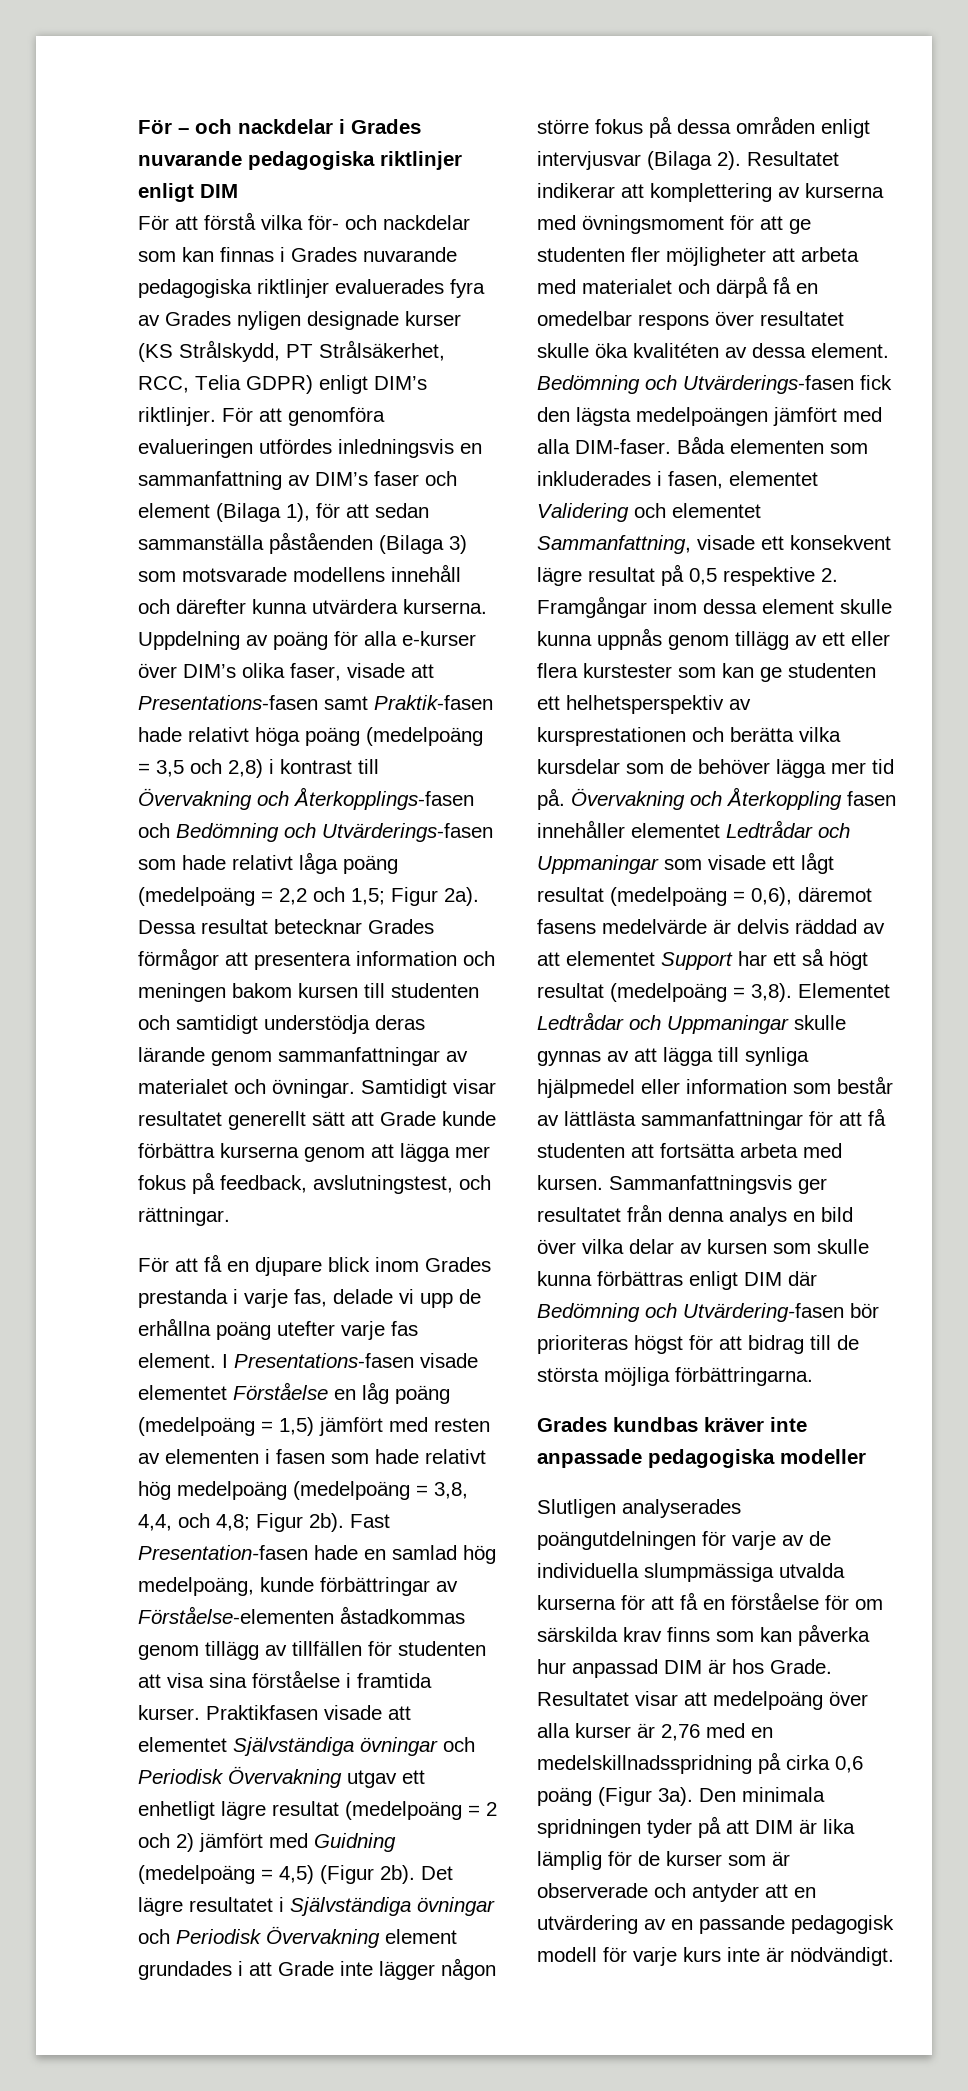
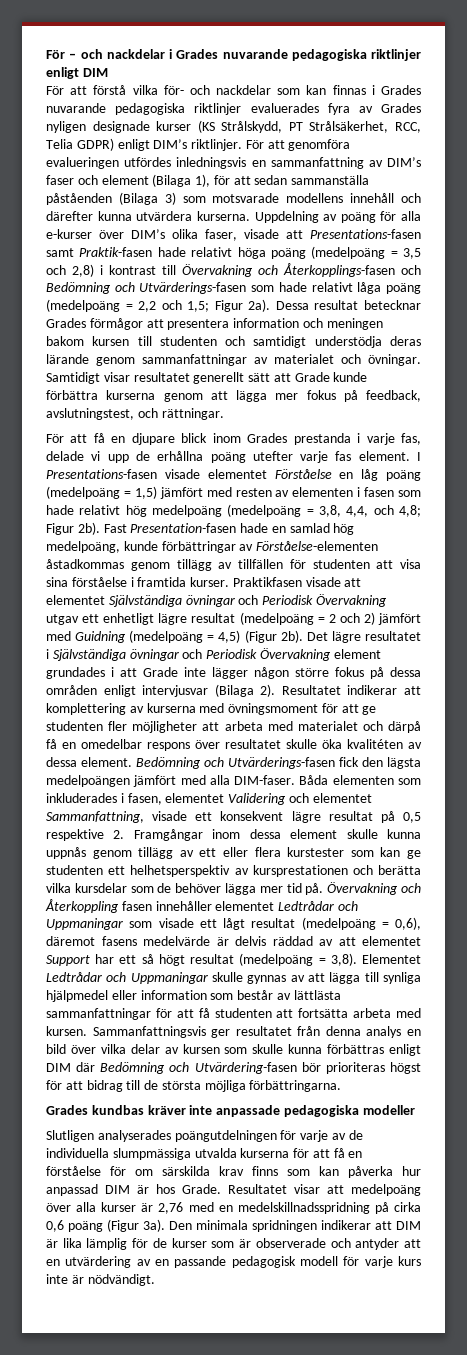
- Den minimala spridningen tyder på att DIM är lika lämplig för de kurser som är observerade och antyder att en utvärdering av en passande pedagogisk modell för varje kurs inte är nödvändigt.
+ Den minimala spridningen indikerar att DIM är lika lämplig för de kurser som är observerade och antyder att en utvärdering av en passande pedagogisk modell för varje kurs inte är nödvändigt.

